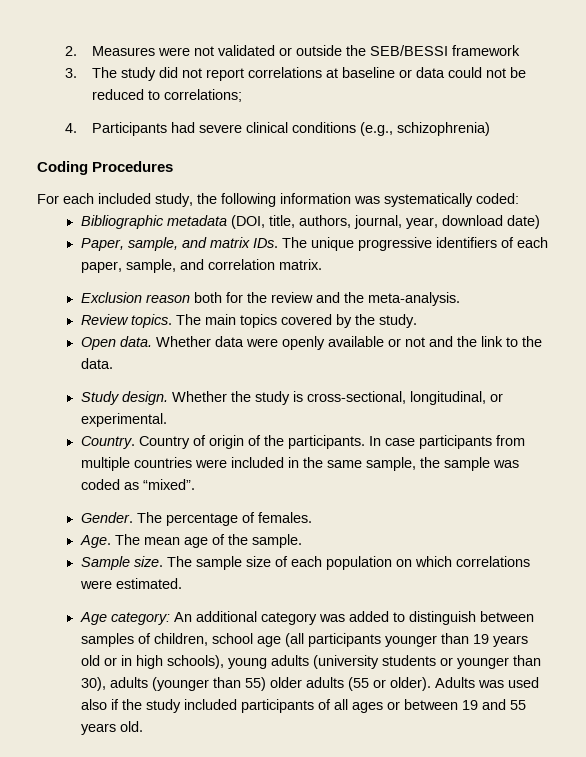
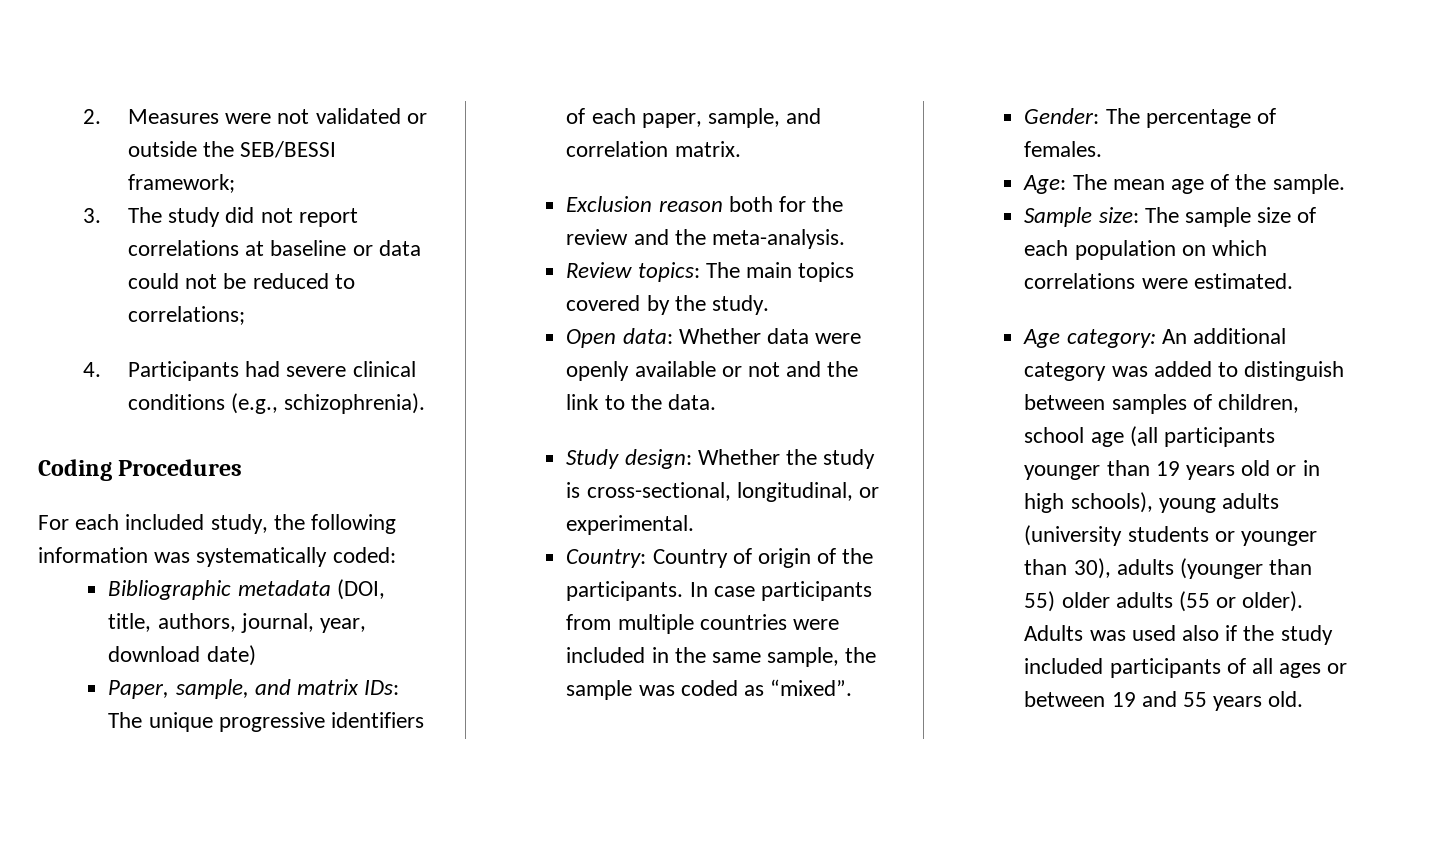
- 2. Measures were not validated or outside the SEB/BESSI framework
+ 2. Measures were not validated or outside the SEB/BESSI framework;
- 4. Participants had severe clinical conditions (e.g., schizophrenia)
+ 4. Participants had severe clinical conditions (e.g., schizophrenia).
- Paper, sample, and matrix IDs. The unique progressive identifiers of each paper, sample, and correlation matrix.
+ Paper, sample, and matrix IDs: The unique progressive identifiers of each paper, sample, and correlation matrix.
- Review topics. The main topics covered by the study.
+ Review topics: The main topics covered by the study.
- Open data. Whether data were openly available or not and the link to the data.
+ Open data: Whether data were openly available or not and the link to the data.
- Study design. Whether the study is cross-sectional, longitudinal, or experimental.
+ Study design: Whether the study is cross-sectional, longitudinal, or experimental.
- Country. Country of origin of the participants.
+ Country: Country of origin of the participants.
- Gender. The percentage of females.
+ Gender: The percentage of females.
- Age. The mean age of the sample.
+ Age: The mean age of the sample.
- Sample size. The sample size of each population on which correlations were estimated.
+ Sample size: The sample size of each population on which correlations were estimated.

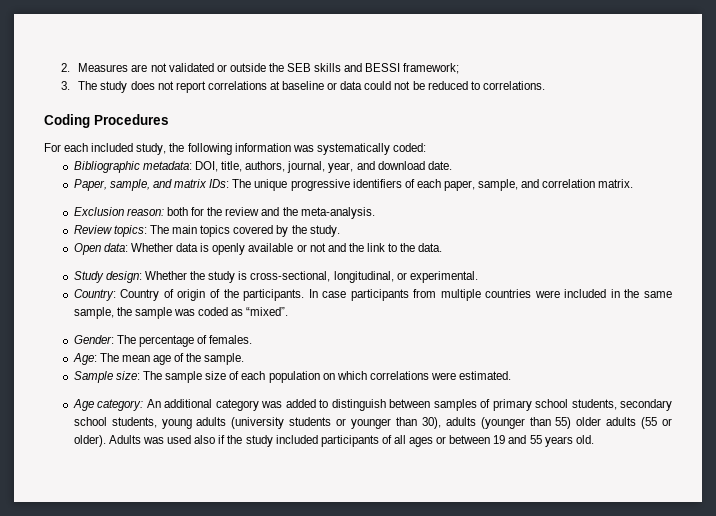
- 2. Measures were not validated or outside the SEB/BESSI framework;
+ 2. Measures are not validated or outside the SEB skills and BESSI framework;
- 3. The study did not report correlations at baseline or data could not be reduced to correlations;
- 4. Participants had severe clinical conditions (e.g., schizophrenia).
+ 3. The study does not report correlations at baseline or data could not be reduced to correlations.
- Bibliographic metadata (DOI, title, authors, journal, year, download date)
+ Bibliographic metadata: DOI, title, authors, journal, year, and download date.
- Exclusion reason both for the review and the meta-analysis.
+ Exclusion reason: both for the review and the meta-analysis.
- Open data: Whether data were openly available or not and the link to the data.
+ Open data: Whether data is openly available or not and the link to the data.
- Age category: An additional category was added to distinguish between samples of children, school age (all participants younger than 19 years old or in high schools), young adults (university students or younger than 30), adults (younger than 55) older adults (55 or older).
+ Age category: An additional category was added to distinguish between samples of primary school students, secondary school students, young adults (university students or younger than 30), adults (younger than 55) older adults (55 or older).

